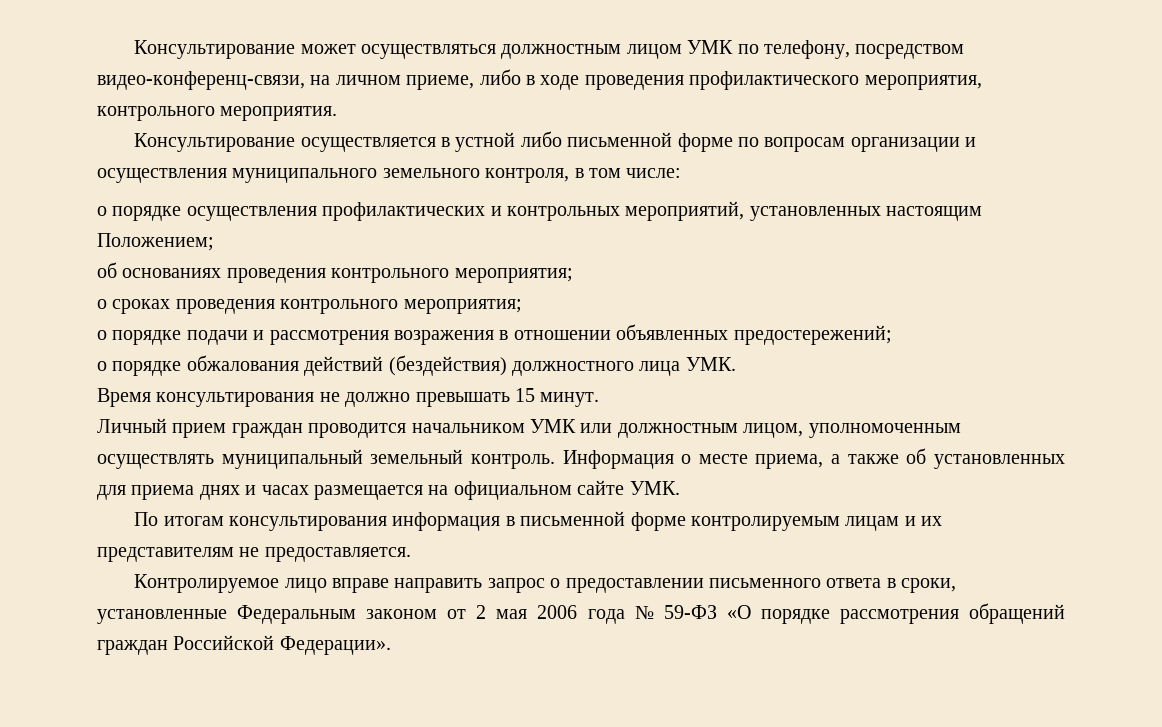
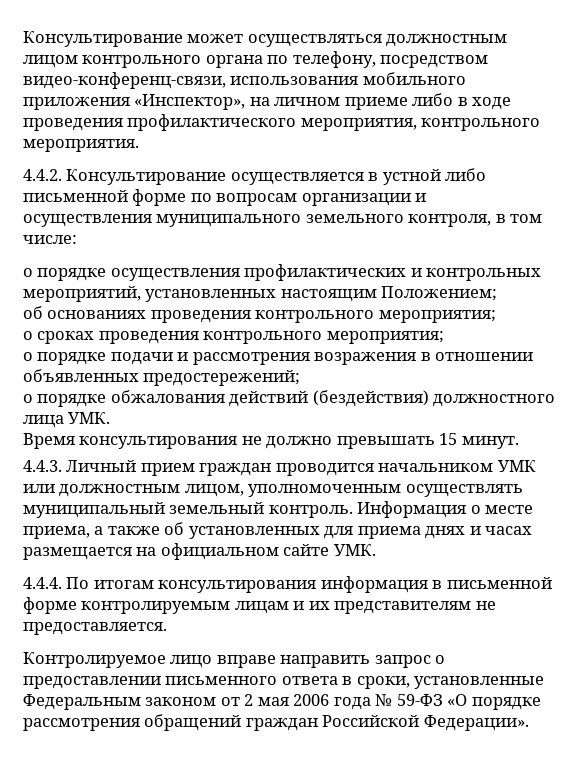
- Консультирование может осуществляться должностным лицом УМК по телефону, посредством видео-конференц-связи, на личном приеме, либо в ходе проведения профилактического мероприятия, контрольного мероприятия.
+ Консультирование может осуществляться должностным лицом контрольного органа по телефону, посредством видео-конференц-связи, использования мобильного приложения «Инспектор», на личном приеме либо в ходе проведения профилактического мероприятия, контрольного мероприятия.
- Консультирование осуществляется в устной либо письменной форме по вопросам организации и осуществления муниципального земельного контроля, в том числе:
+ 4.4.2. Консультирование осуществляется в устной либо письменной форме по вопросам организации и осуществления муниципального земельного контроля, в том числе:
- Личный прием граждан проводится начальником УМК или должностным лицом, уполномоченным осуществлять муниципальный земельный контроль.
+ 4.4.3. Личный прием граждан проводится начальником УМК или должностным лицом, уполномоченным осуществлять муниципальный земельный контроль.
- По итогам консультирования информация в письменной форме контролируемым лицам и их представителям не предоставляется.
+ 4.4.4. По итогам консультирования информация в письменной форме контролируемым лицам и их представителям не предоставляется.

